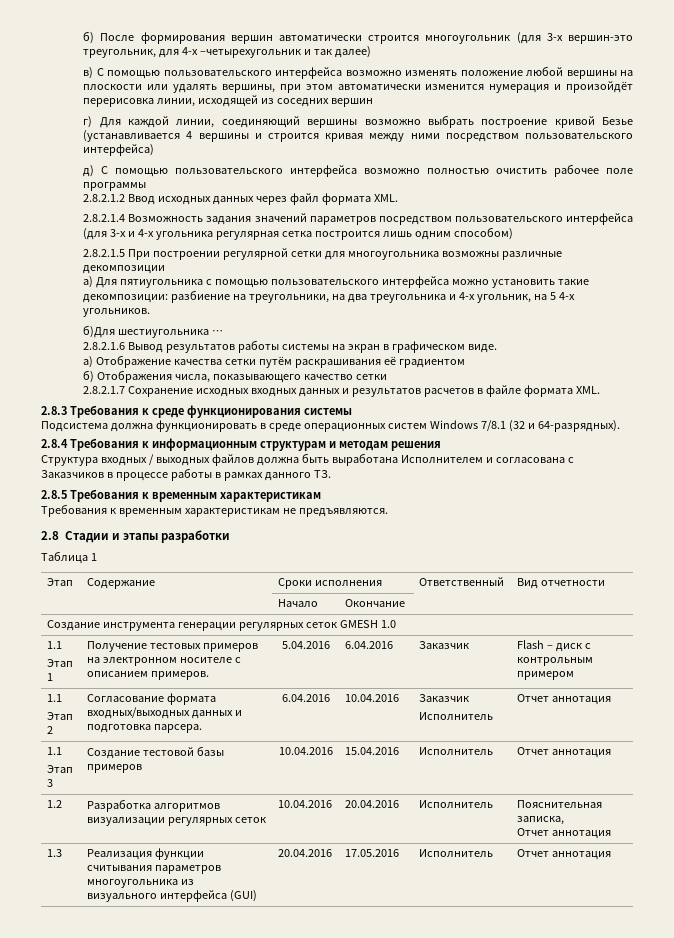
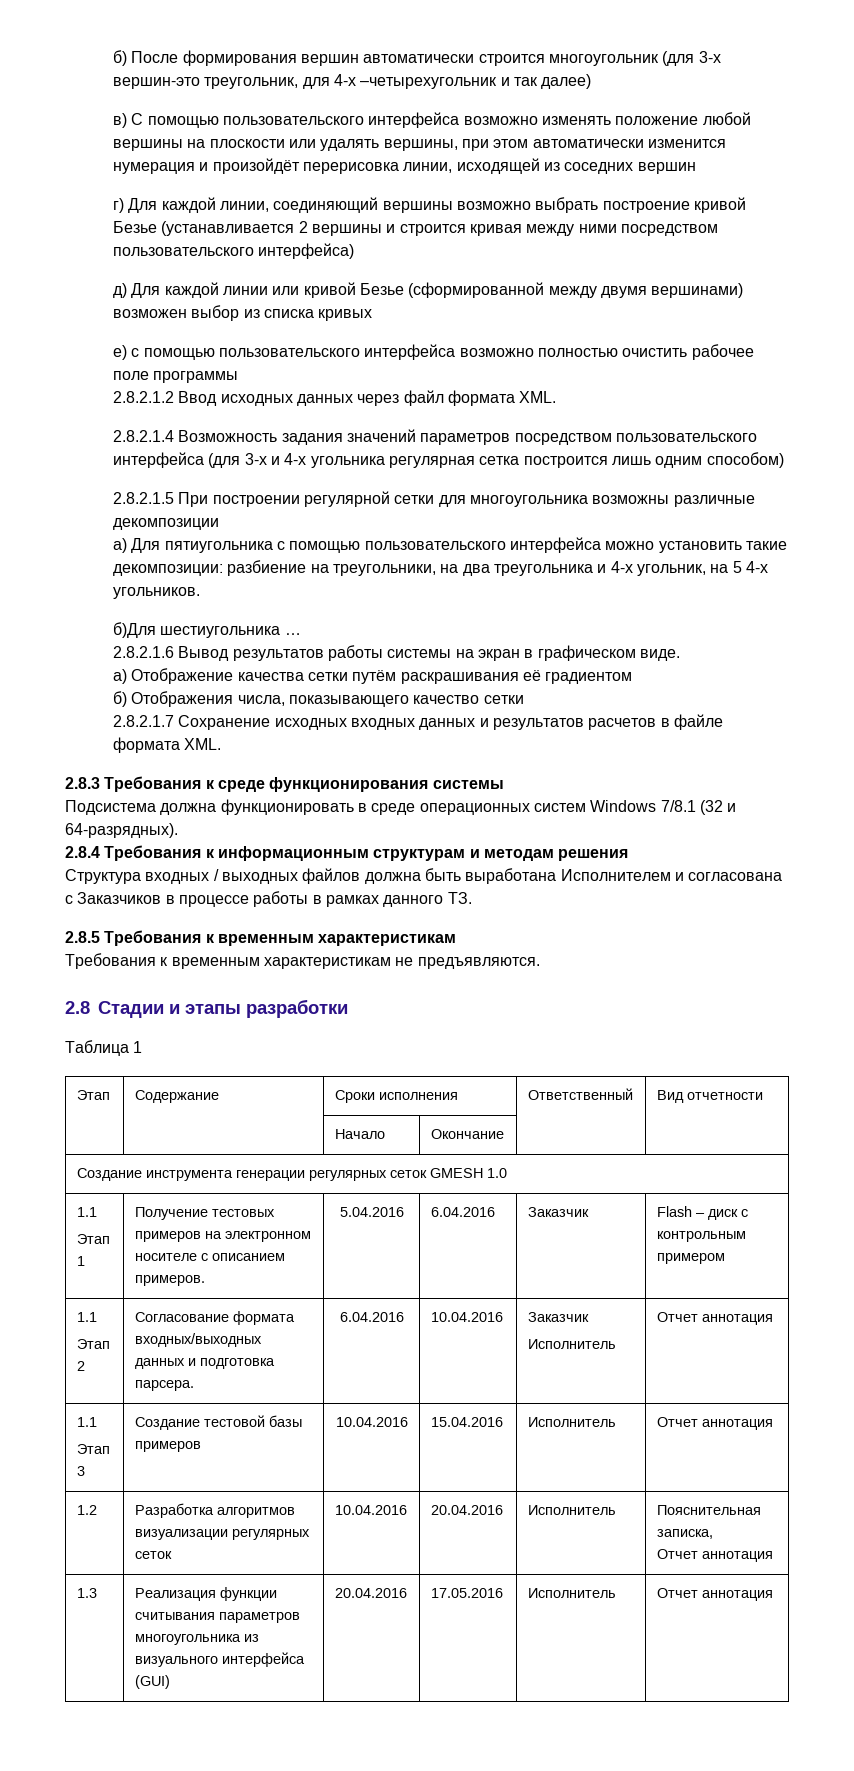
- г) Для каждой линии, соединяющий вершины возможно выбрать построение кривой Безье (устанавливается 4 вершины и строится кривая между ними посредством пользовательского интерфейса)
+ г) Для каждой линии, соединяющий вершины возможно выбрать построение кривой Безье (устанавливается 2 вершины и строится кривая между ними посредством пользовательского интерфейса)
- д) С помощью пользовательского интерфейса возможно полностью очистить рабочее поле программы
+ д) Для каждой линии или кривой Безье (сформированной между двумя вершинами) возможен выбор из списка кривых
+ е) с помощью пользовательского интерфейса возможно полностью очистить рабочее поле программы

